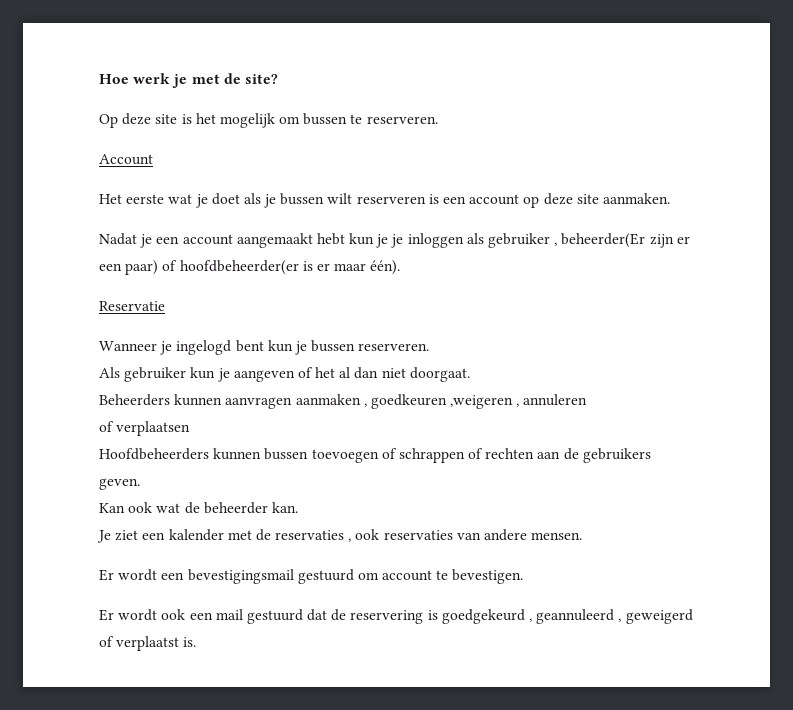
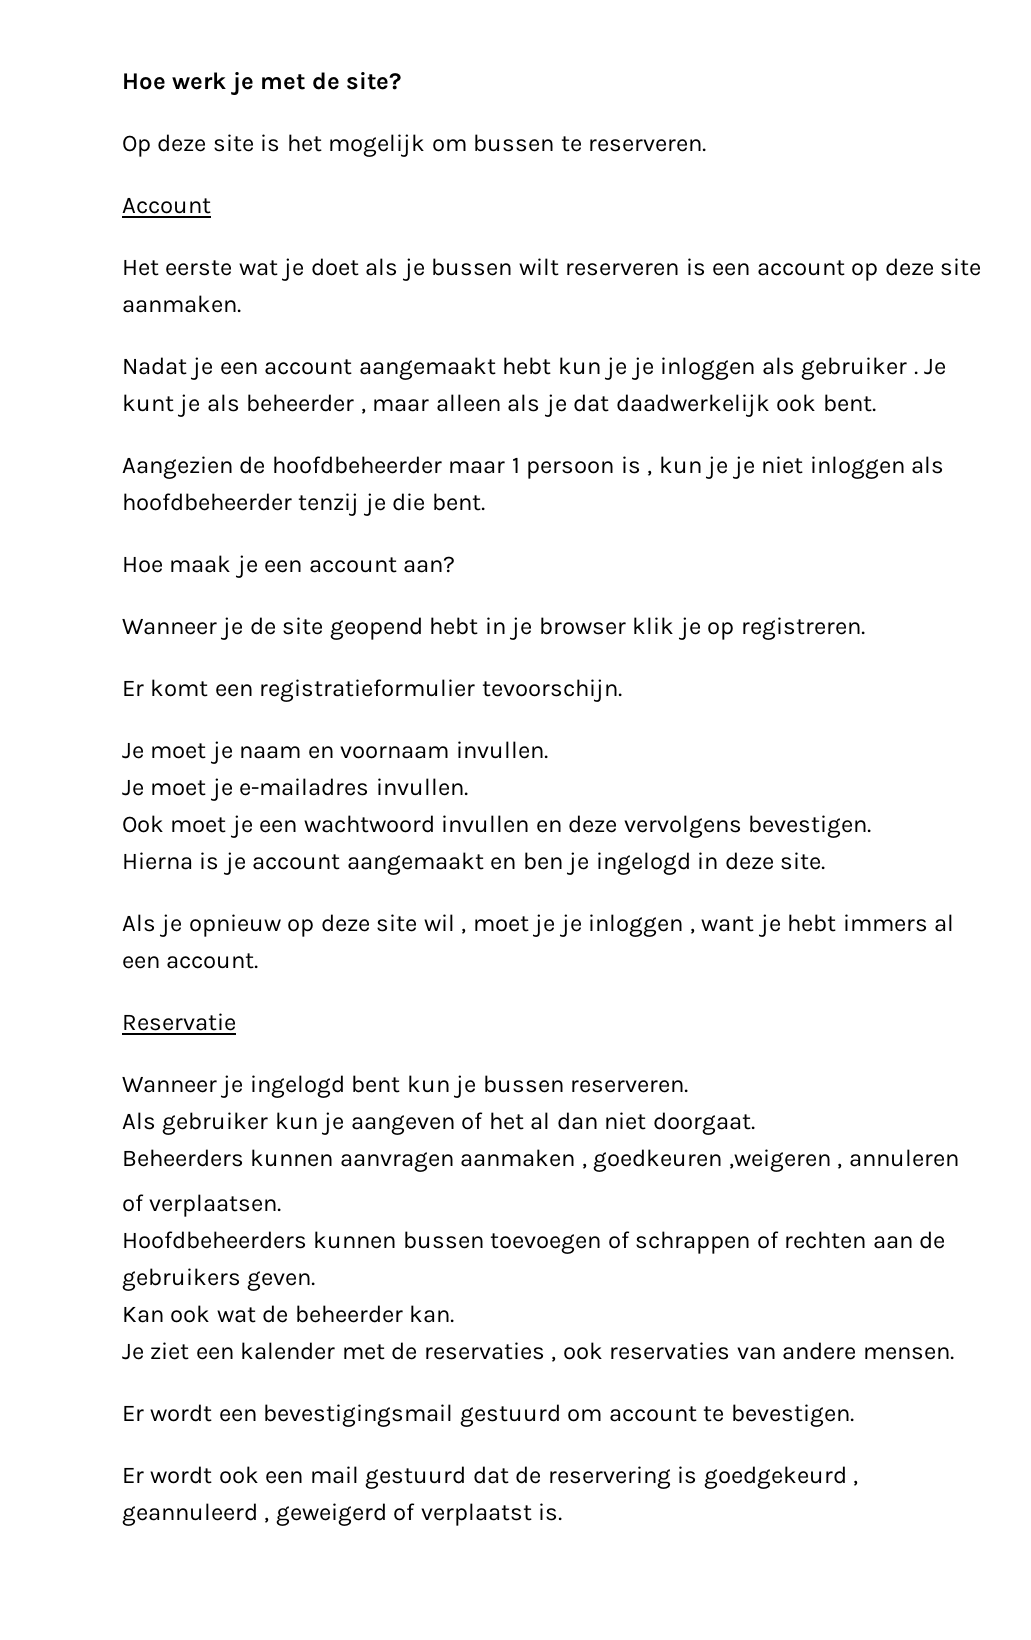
- Nadat je een account aangemaakt hebt kun je je inloggen als gebruiker , beheerder(Er zijn er een paar) of hoofdbeheerder(er is er maar één).
+ Nadat je een account aangemaakt hebt kun je je inloggen als gebruiker . Je kunt je als beheerder , maar alleen als je dat daadwerkelijk ook bent.
+ Aangezien de hoofdbeheerder maar 1 persoon is , kun je je niet inloggen als hoofdbeheerder tenzij je die bent.
+ Hoe maak je een account aan?
+ Wanneer je de site geopend hebt in je browser klik je op registreren.
+ Er komt een registratieformulier tevoorschijn.
+ Je moet je naam en voornaam invullen.
+ Je moet je e-mailadres invullen.
+ Ook moet je een wachtwoord invullen en deze vervolgens bevestigen.
+ Hierna is je account aangemaakt en ben je ingelogd in deze site.
+ Als je opnieuw op deze site wil , moet je je inloggen , want je hebt immers al een account.
- of verplaatsen
+ of verplaatsen.

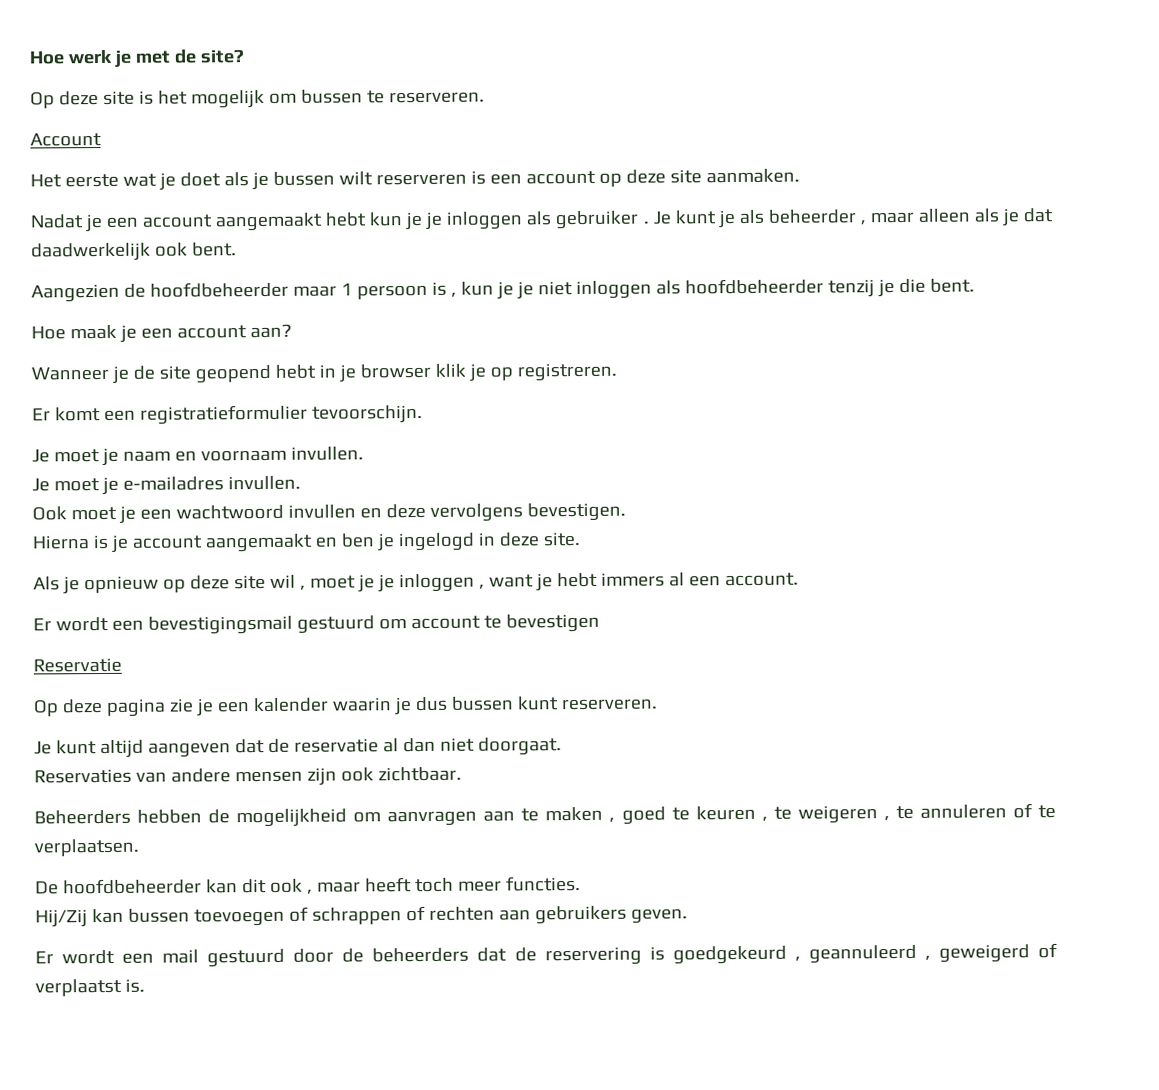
- Reservatie
- Wanneer je ingelogd bent kun je bussen reserveren.
- Als gebruiker kun je aangeven of het al dan niet doorgaat.
- Beheerders kunnen aanvragen aanmaken , goedkeuren ,weigeren , annuleren
- of verplaatsen.
- Hoofdbeheerders kunnen bussen toevoegen of schrappen of rechten aan de gebruikers geven.
- Kan ook wat de beheerder kan.
- Je ziet een kalender met de reservaties , ook reservaties van andere mensen.
- Er wordt een bevestigingsmail gestuurd om account te bevestigen.
- Er wordt ook een mail gestuurd dat de reservering is goedgekeurd , geannuleerd , geweigerd of verplaatst is.
+ Er wordt een bevestigingsmail gestuurd om account te bevestigen
+ Reservatie
+ Op deze pagina zie je een kalender waarin je dus bussen kunt reserveren.
+ Je kunt altijd aangeven dat de reservatie al dan niet doorgaat.
+ Reservaties van andere mensen zijn ook zichtbaar.
+ Beheerders hebben de mogelijkheid om aanvragen aan te maken , goed te keuren , te weigeren , te annuleren of te verplaatsen.
+ De hoofdbeheerder kan dit ook , maar heeft toch meer functies.
+ Hij/Zij kan bussen toevoegen of schrappen of rechten aan gebruikers geven.
+ Er wordt een mail gestuurd door de beheerders dat de reservering is goedgekeurd , geannuleerd , geweigerd of verplaatst is.

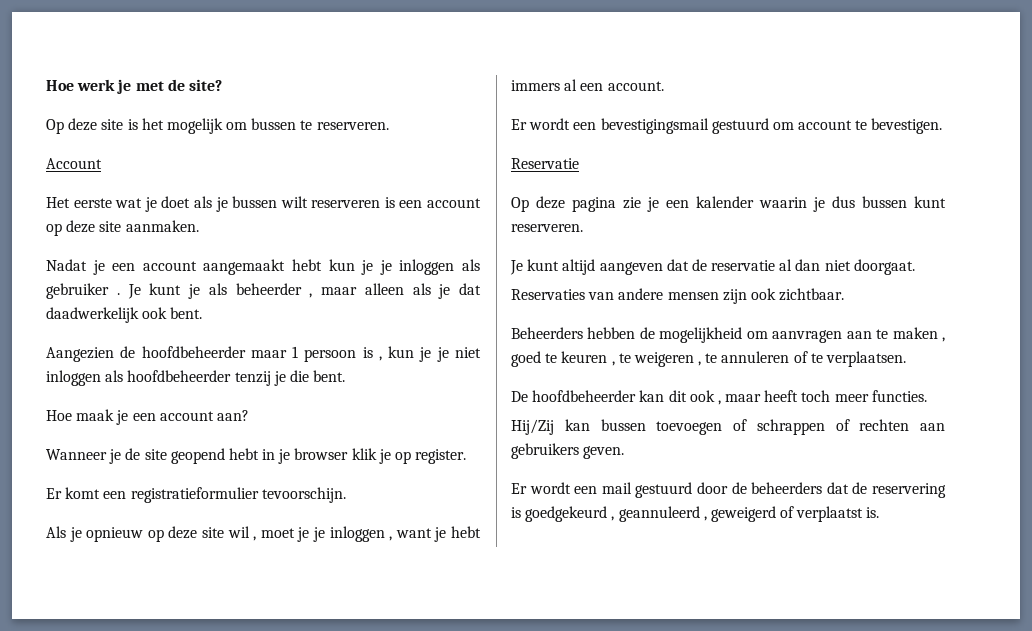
- Wanneer je de site geopend hebt in je browser klik je op registreren.
+ Wanneer je de site geopend hebt in je browser klik je op register.
- Je moet je naam en voornaam invullen.
- Je moet je e-mailadres invullen.
- Ook moet je een wachtwoord invullen en deze vervolgens bevestigen.
- Hierna is je account aangemaakt en ben je ingelogd in deze site.
- Er wordt een bevestigingsmail gestuurd om account te bevestigen
+ Er wordt een bevestigingsmail gestuurd om account te bevestigen.

